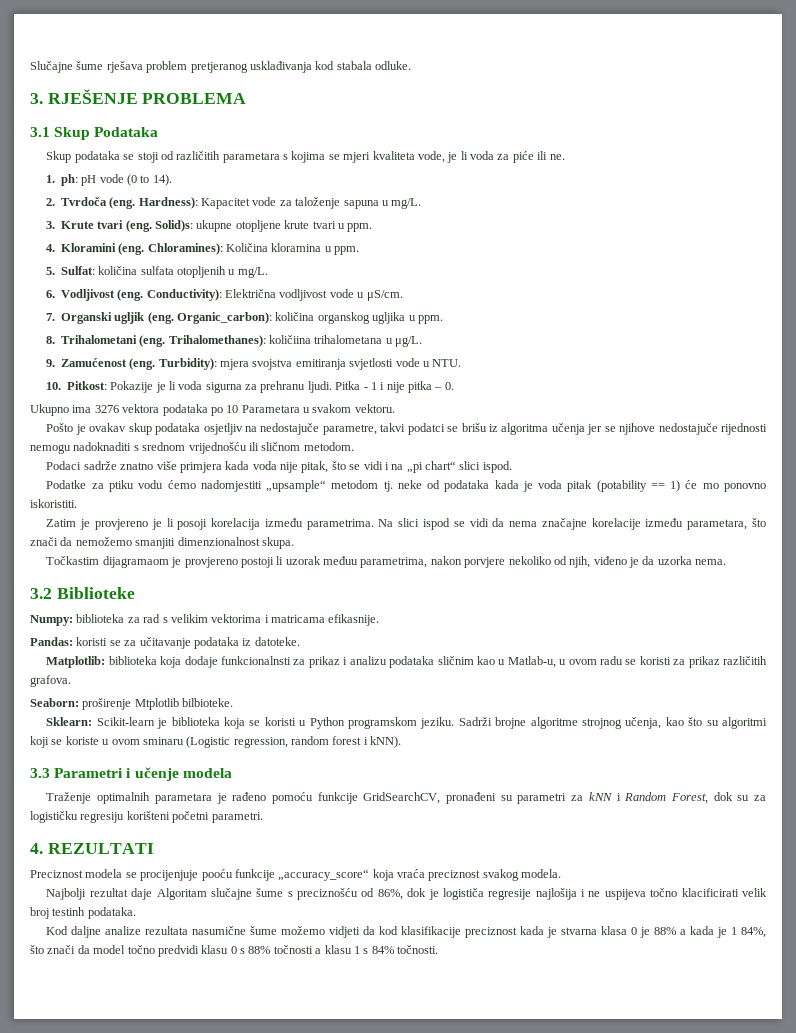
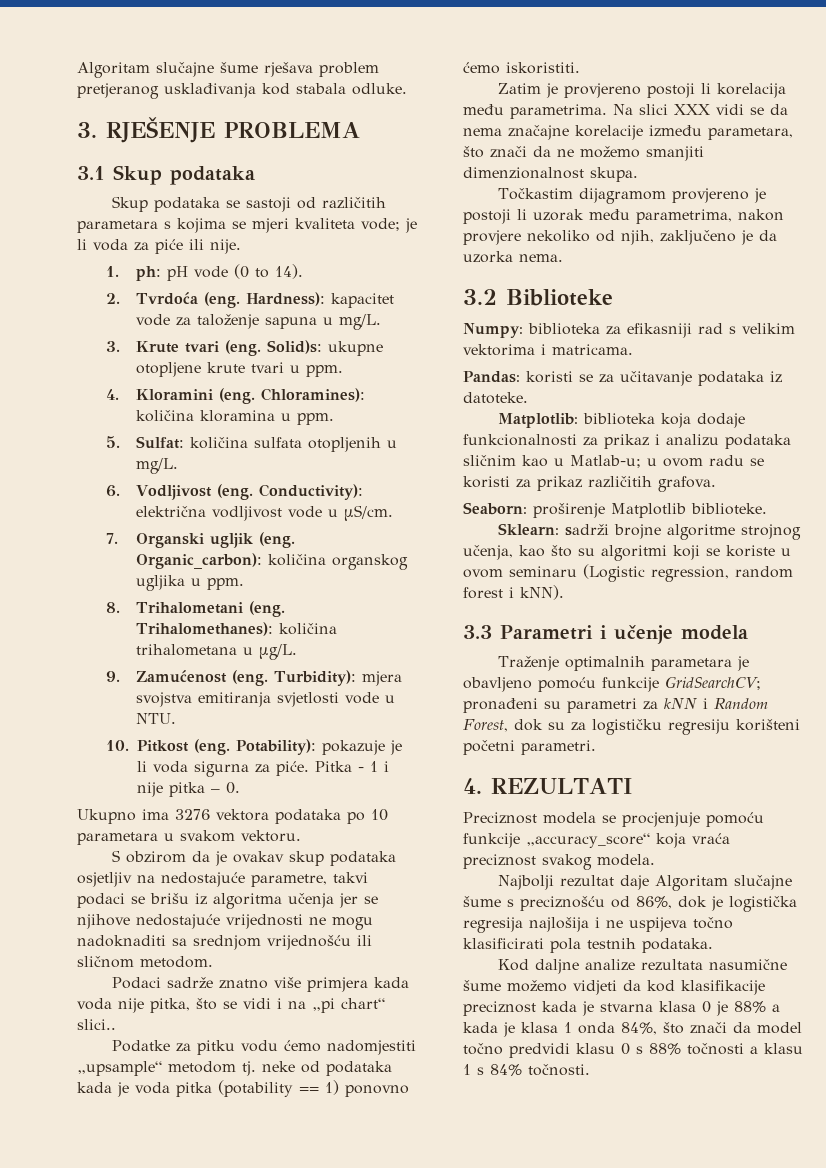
- Slučajne šume rješava problem pretjeranog usklađivanja kod stabala odluke.
+ Algoritam slučajne šume rješava problem pretjeranog usklađivanja kod stabala odluke.
- 3.1 Skup Podataka
+ 3.1 Skup podataka
- Skup podataka se stoji od različitih parametara s kojima se mjeri kvaliteta vode, je li voda za piće ili ne.
+ Skup podataka se sastoji od različitih parametara s kojima se mjeri kvaliteta vode; je li voda za piće ili nije.
- 2. Tvrdoča (eng.
+ 2. Tvrdoća (eng.
- Hardness): Kapacitet vode za taloženje sapuna u mg/L.
+ Hardness): kapacitet vode za taloženje sapuna u mg/L.
- Chloramines): Količina kloramina u ppm.
+ Chloramines): količina kloramina u ppm.
- Conductivity): Električna vodljivost vode u μS/cm.
+ Conductivity): električna vodljivost vode u μS/cm.
- Trihalomethanes): količiina trihalometana u μg/L.
+ Trihalomethanes): količina trihalometana u μg/L.
- 10. Pitkost: Pokazije je li voda sigurna za prehranu ljudi.
+ 10. Pitkost (eng. Potability): pokazuje je li voda sigurna za piće.
- Ukupno ima 3276 vektora podataka po 10 Parametara u svakom vektoru.
+ Ukupno ima 3276 vektora podataka po 10 parametara u svakom vektoru.
- Pošto je ovakav skup podataka osjetljiv na nedostajuče parametre, takvi podatci se brišu iz algoritma učenja jer se njihove nedostajuče rijednosti nemogu nadoknaditi s srednom vrijednošću ili sličnom metodom.
+ S obzirom da je ovakav skup podataka osjetljiv na nedostajuće parametre, takvi podaci se brišu iz algoritma učenja jer se njihove nedostajuće vrijednosti ne mogu nadoknaditi sa srednjom vrijednošću ili sličnom metodom.
- Podaci sadrže znatno više primjera kada voda nije pitak, što se vidi i na „pi chart“ slici ispod.
+ Podaci sadrže znatno više primjera kada voda nije pitka, što se vidi i na „pi chart“ slici..
- Podatke za ptiku vodu ćemo nadomjestiti „upsample“ metodom tj. neke od podataka kada je voda pitak (potability == 1) će mo ponovno iskoristiti.
+ Podatke za pitku vodu ćemo nadomjestiti „upsample“ metodom tj. neke od podataka kada je voda pitka (potability == 1) ponovno ćemo iskoristiti.
- Zatim je provjereno je li posoji korelacija između parametrima. Na slici ispod se vidi da nema značajne korelacije između parametara, što znači da nemožemo smanjiti dimenzionalnost skupa.
+ Zatim je provjereno postoji li korelacija među parametrima. Na slici XXX vidi se da nema značajne korelacije između parametara, što znači da ne možemo smanjiti dimenzionalnost skupa.
- Točkastim dijagramaom je provjereno postoji li uzorak međuu parametrima, nakon porvjere nekoliko od njih, viđeno je da uzorka nema.
+ Točkastim dijagramom provjereno je postoji li uzorak među parametrima, nakon provjere nekoliko od njih, zaključeno je da uzorka nema.
- Numpy: biblioteka za rad s velikim vektorima i matricama efikasnije.
+ Numpy: biblioteka za efikasniji rad s velikim vektorima i matricama.
- Matplotlib: biblioteka koja dodaje funkcionalnsti za prikaz i analizu podataka sličnim kao u Matlab-u, u ovom radu se koristi za prikaz različitih grafova.
+ Matplotlib: biblioteka koja dodaje funkcionalnosti za prikaz i analizu podataka sličnim kao u Matlab-u; u ovom radu se koristi za prikaz različitih grafova.
- Seaborn: proširenje Mtplotlib bilbioteke.
+ Seaborn: proširenje Matplotlib biblioteke.
- Sklearn: Scikit-learn je biblioteka koja se koristi u Python programskom jeziku. Sadrži brojne algoritme strojnog učenja, kao što su algoritmi koji se koriste u ovom sminaru (Logistic regression, random forest i kNN).
+ Sklearn: sadrži brojne algoritme strojnog učenja, kao što su algoritmi koji se koriste u ovom seminaru (Logistic regression, random forest i kNN).
- Traženje optimalnih parametara je rađeno pomoću funkcije GridSearchCV, pronađeni su parametri za kNN i Random Forest, dok su za logističku regresiju korišteni početni parametri.
+ Traženje optimalnih parametara je obavljeno pomoću funkcije GridSearchCV; pronađeni su parametri za kNN i Random Forest, dok su za logističku regresiju korišteni početni parametri.
- Preciznost modela se procijenjuje pooću funkcije „accuracy_score“ koja vraća preciznost svakog modela.
+ Preciznost modela se procjenjuje pomoću funkcije „accuracy_score“ koja vraća preciznost svakog modela.
- Najbolji rezultat daje Algoritam slučajne šume s preciznošću od 86%, dok je logističa regresije najlošija i ne uspijeva točno klacificirati velik broj testinh podataka.
+ Najbolji rezultat daje Algoritam slučajne šume s preciznošću od 86%, dok je logistička regresija najlošija i ne uspijeva točno klasificirati pola testnih podataka.
- Kod daljne analize rezultata nasumične šume možemo vidjeti da kod klasifikacije preciznost kada je stvarna klasa 0 je 88% a kada je 1 84%, što znači da model točno predvidi klasu 0 s 88% točnosti a klasu 1 s 84% točnosti.
+ Kod daljne analize rezultata nasumične šume možemo vidjeti da kod klasifikacije preciznost kada je stvarna klasa 0 je 88% a kada je klasa 1 onda 84%, što znači da model točno predvidi klasu 0 s 88% točnosti a klasu 1 s 84% točnosti.

